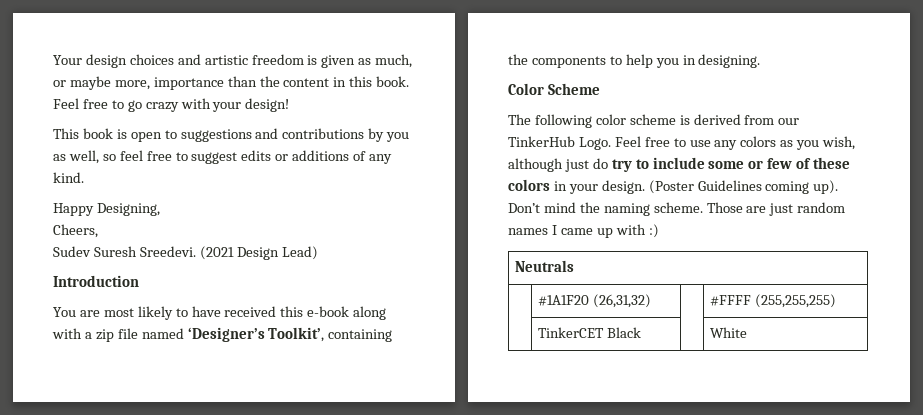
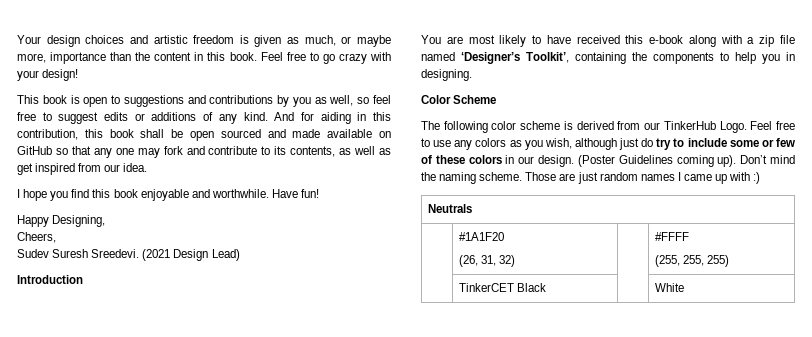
+ And for aiding in this contribution, this book shall be open sourced and made available on GitHub so that any one may fork and contribute to its contents, as well as get inspired from our idea.
+ I hope you find this book enjoyable and worthwhile. Have fun!
- Feel free to use any colors as you wish, although just do try to include some or few of these colors in your design.
+ Feel free to use any colors as you wish, although just do try to include some or few of these colors in our design.
- | #1A1F20 (26,31,32) | | #FFFF (255,255,255)
+ | #1A1F20
+ (26, 31, 32) | | #FFFF
+ (255, 255, 255)

